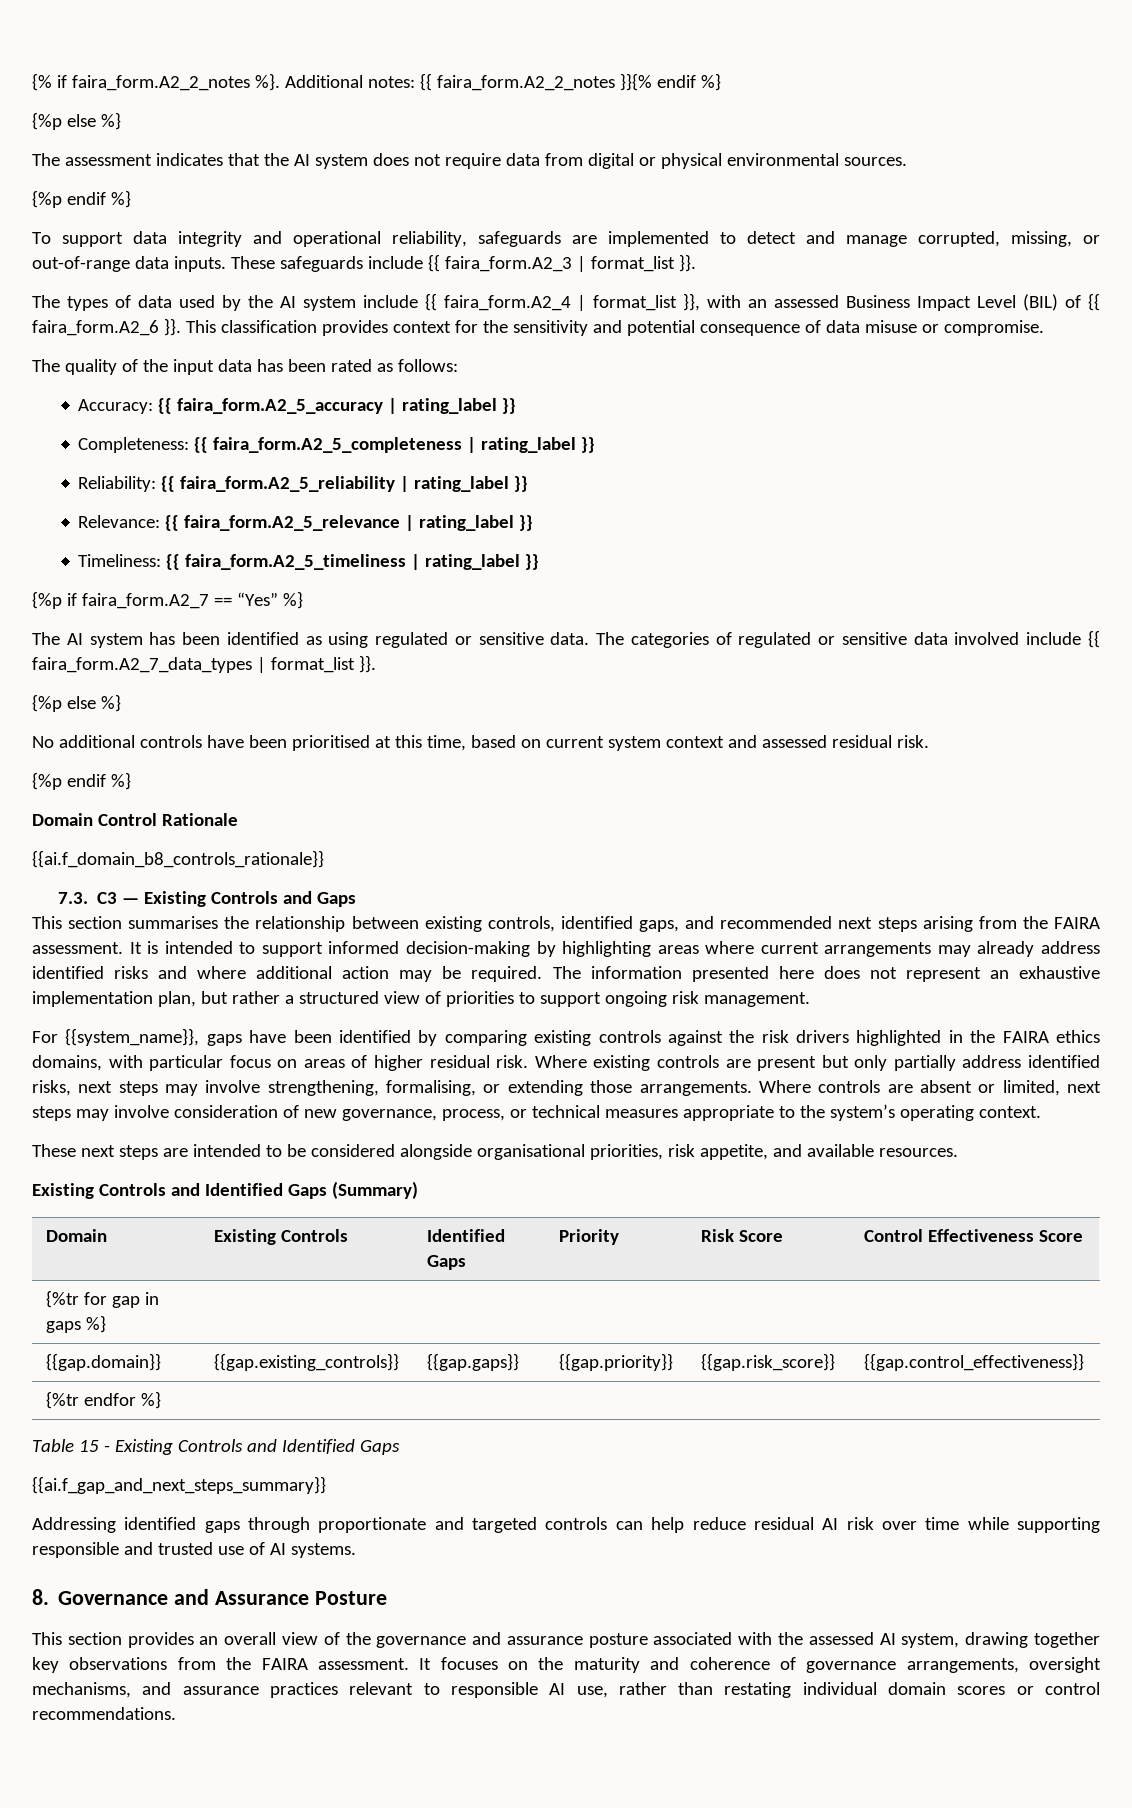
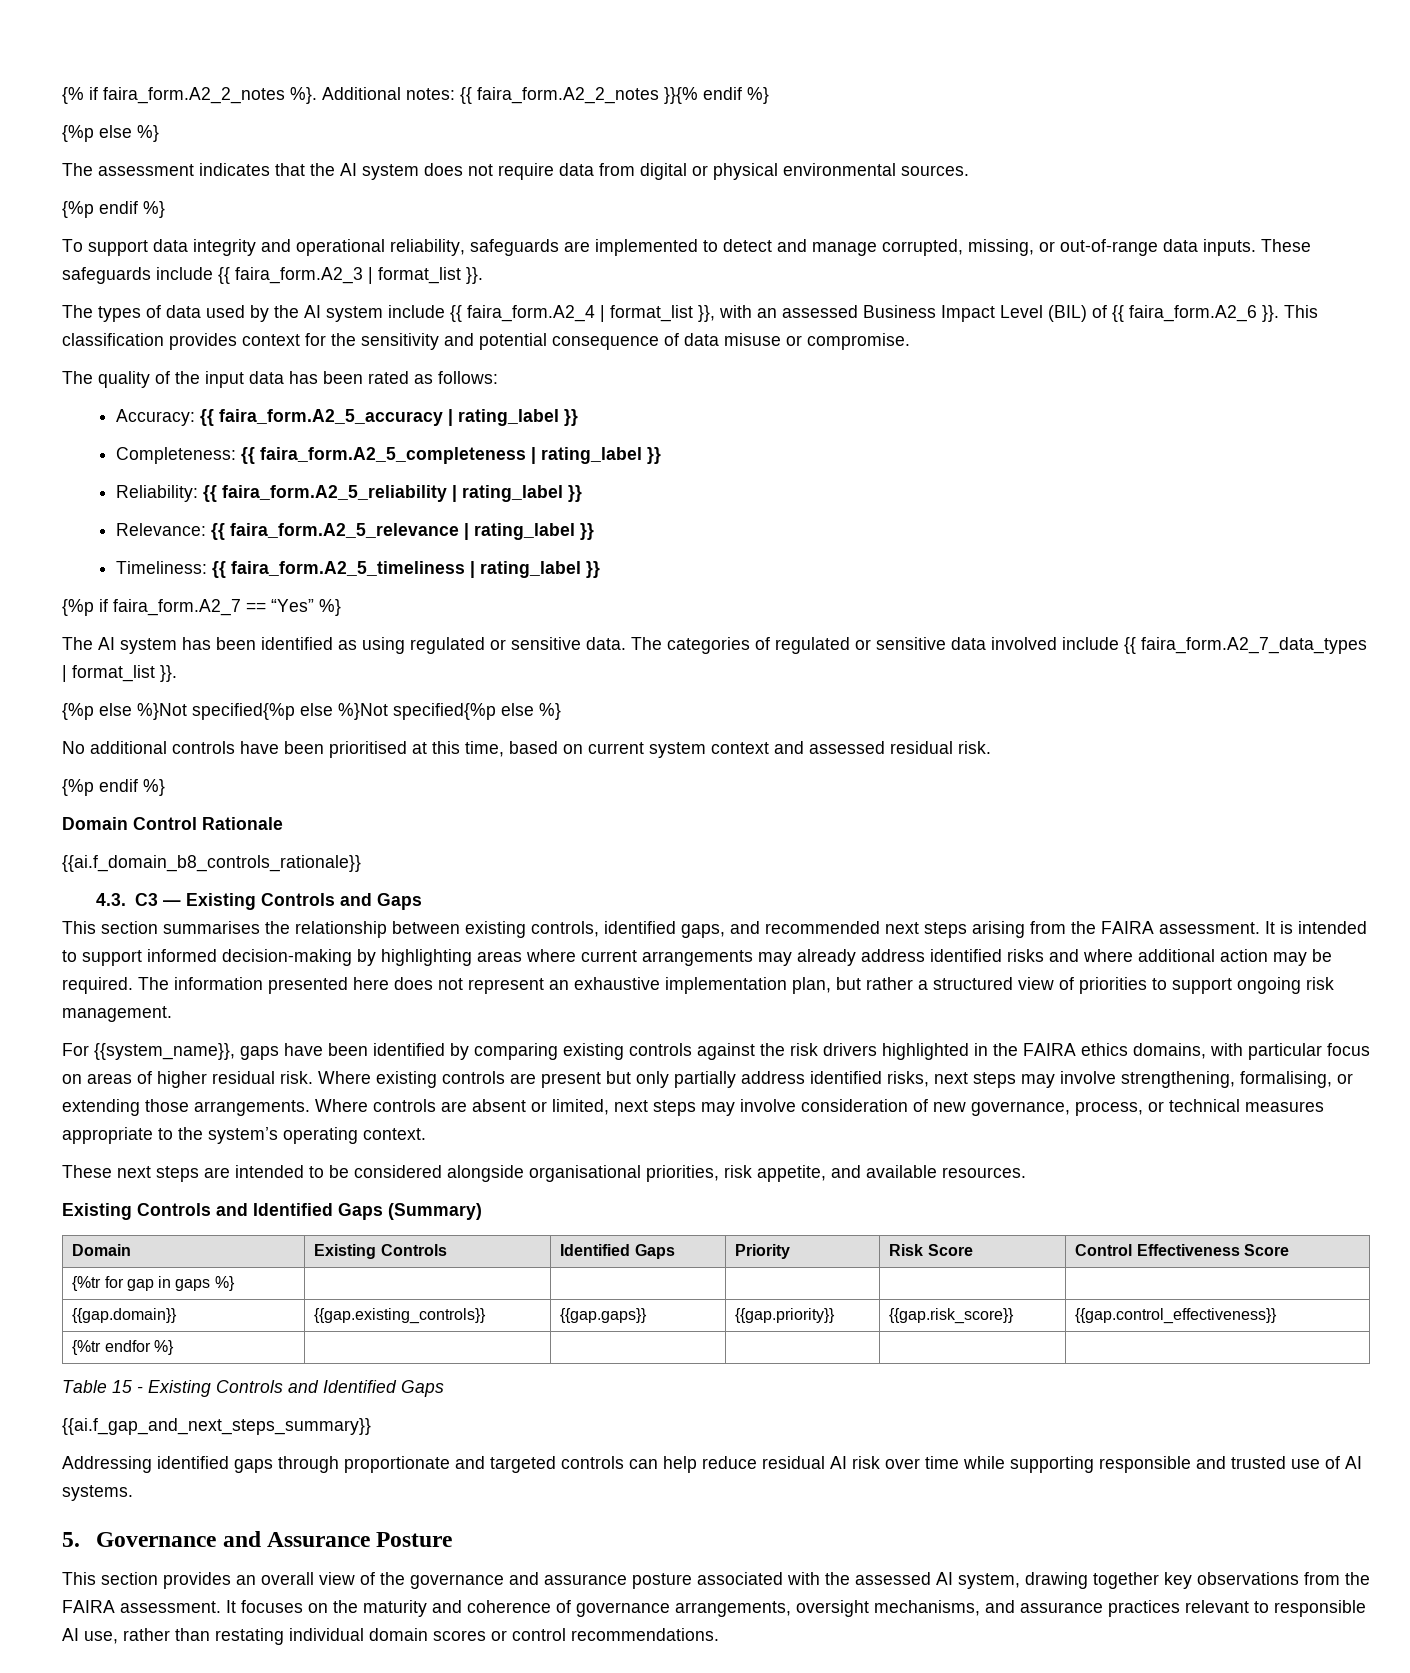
  The categories of regulated or sensitive data involved include {{ faira_form.A2_7_data_types | format_list }}.
- {%p else %}
+ {%p else %}Not specified{%p else %}Not specified{%p else %}
- 7.3. C3 — Existing Controls and Gaps
+ 4.3. C3 — Existing Controls and Gaps
- 8. Governance and Assurance Posture
+ 5. Governance and Assurance Posture

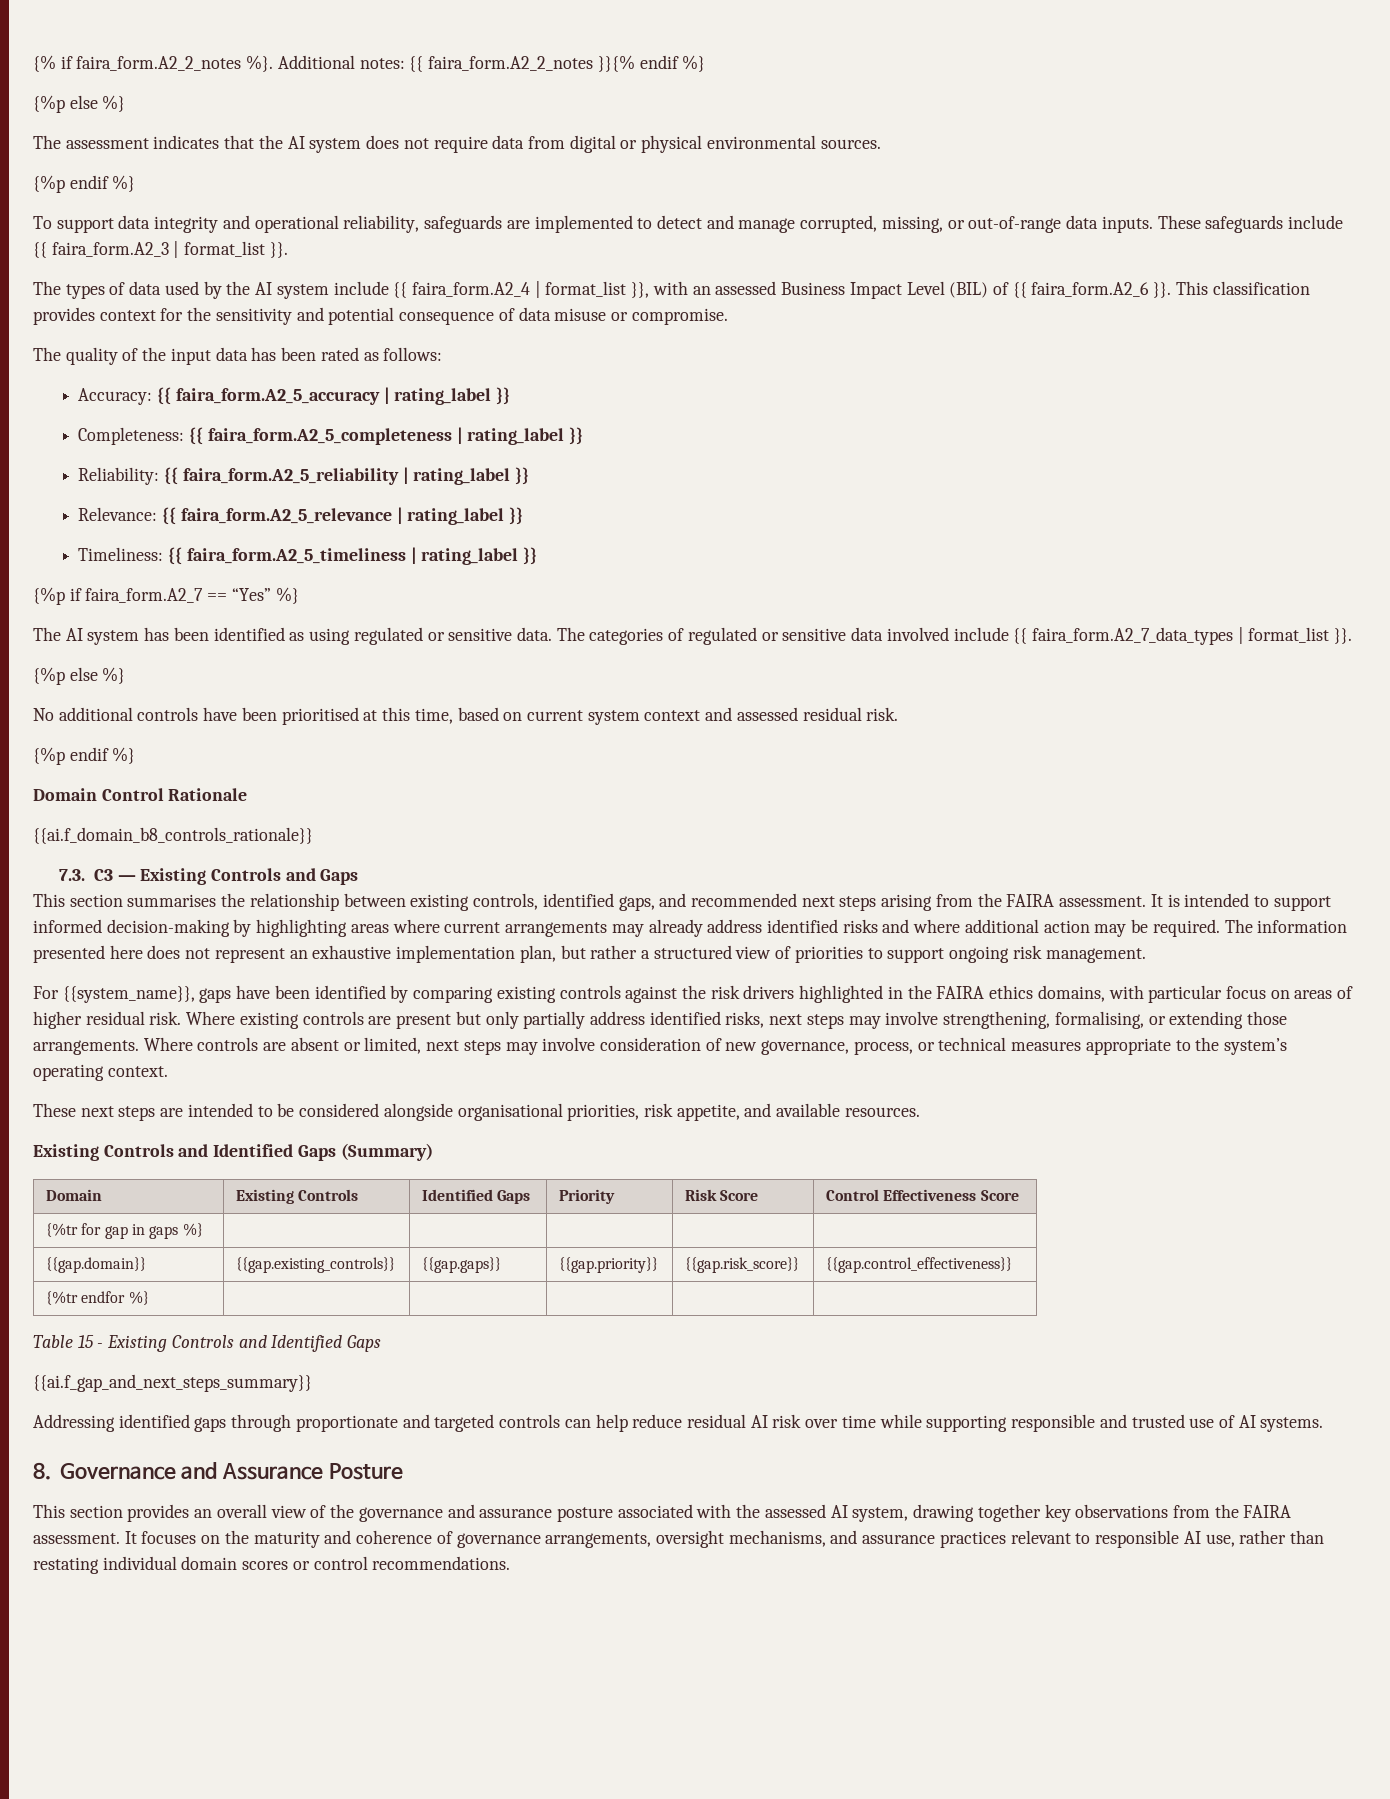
  The categories of regulated or sensitive data involved include {{ faira_form.A2_7_data_types | format_list }}.
- {%p else %}Not specified{%p else %}Not specified{%p else %}
+ {%p else %}
- 4.3. C3 — Existing Controls and Gaps
+ 7.3. C3 — Existing Controls and Gaps
- 5. Governance and Assurance Posture
+ 8. Governance and Assurance Posture

